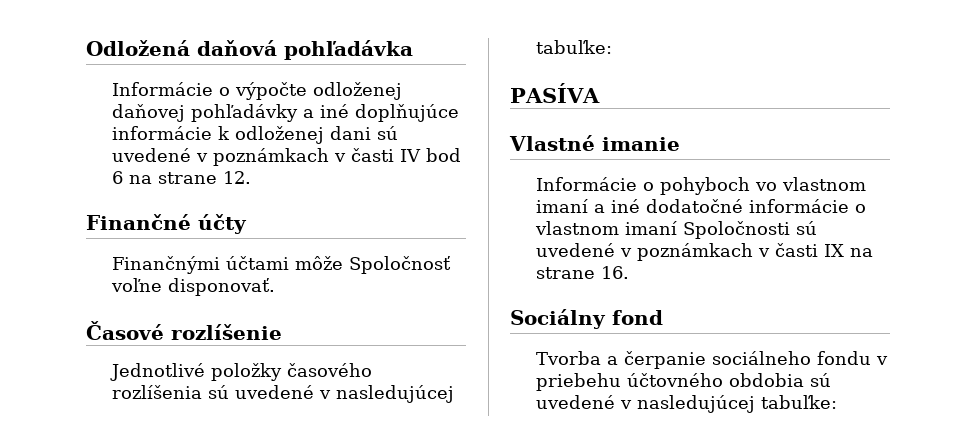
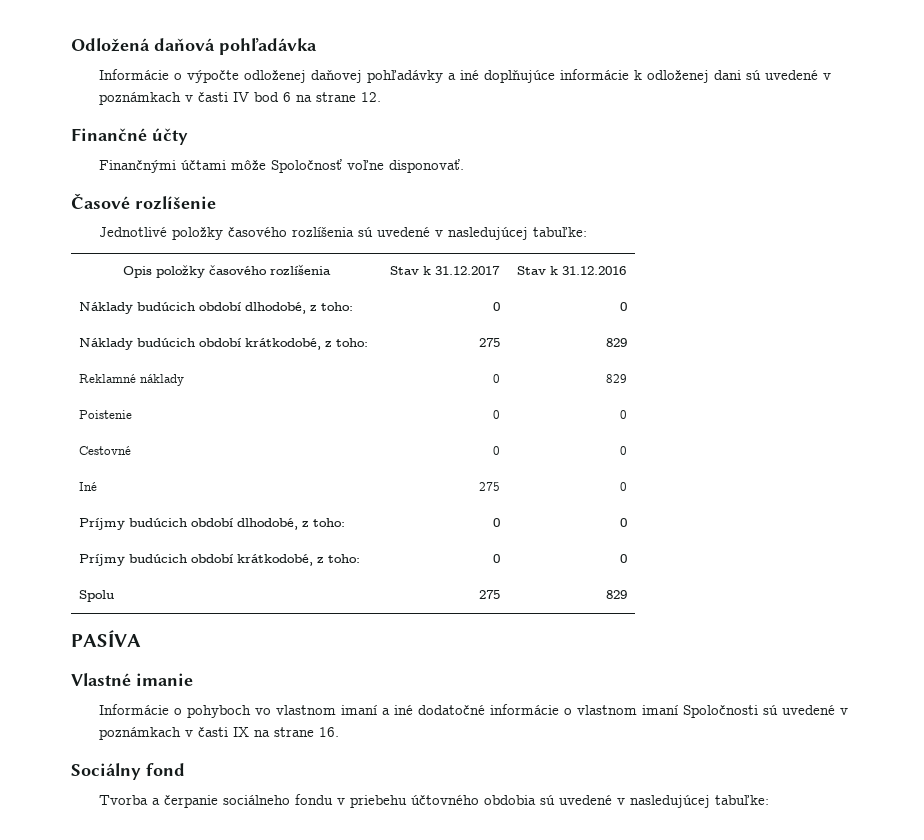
+ Opis položky časového rozlíšenia | Stav k 31.12.2017 | Stav k 31.12.2016
+ Náklady budúcich období dlhodobé, z toho: | 0 | 0
+ Náklady budúcich období krátkodobé, z toho: | 275 | 829
+ Reklamné náklady | 0 | 829
+ Poistenie | 0 | 0
+ Cestovné | 0 | 0
+ Iné | 275 | 0
+ Príjmy budúcich období dlhodobé, z toho: | 0 | 0
+ Príjmy budúcich období krátkodobé, z toho: | 0 | 0
+ Spolu | 275 | 829

